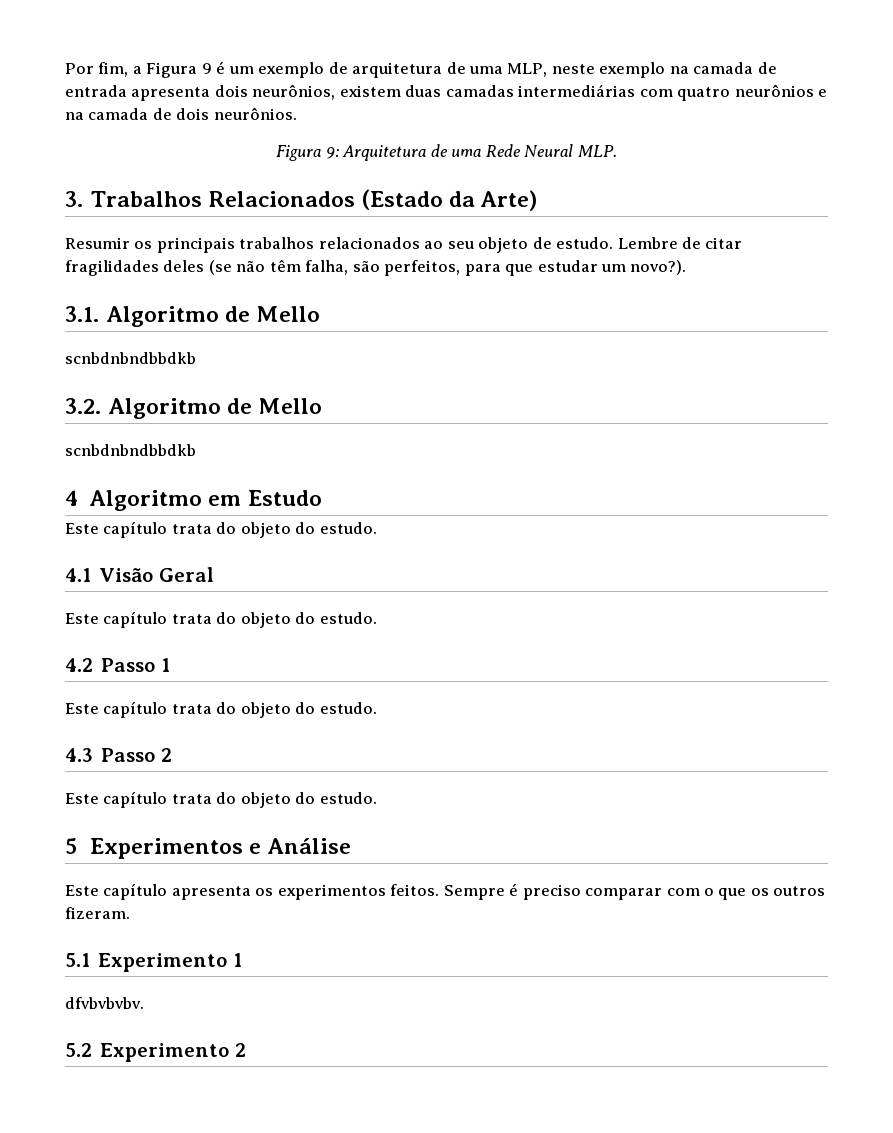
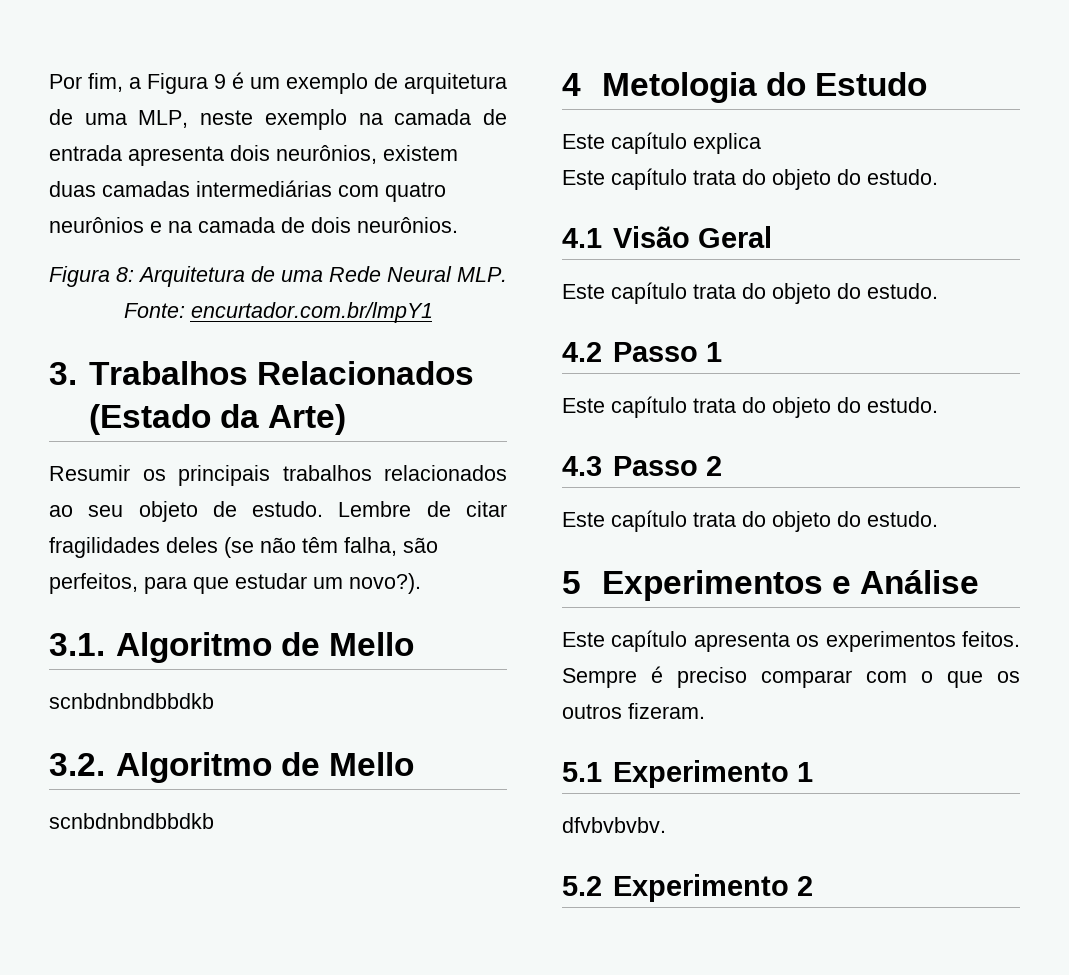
- Figura 9: Arquitetura de uma Rede Neural MLP.
+ Figura 8: Arquitetura de uma Rede Neural MLP. Fonte: encurtador.com.br/lmpY1
- 4 Algoritmo em Estudo
+ 4 Metologia do Estudo
+ Este capítulo explica

